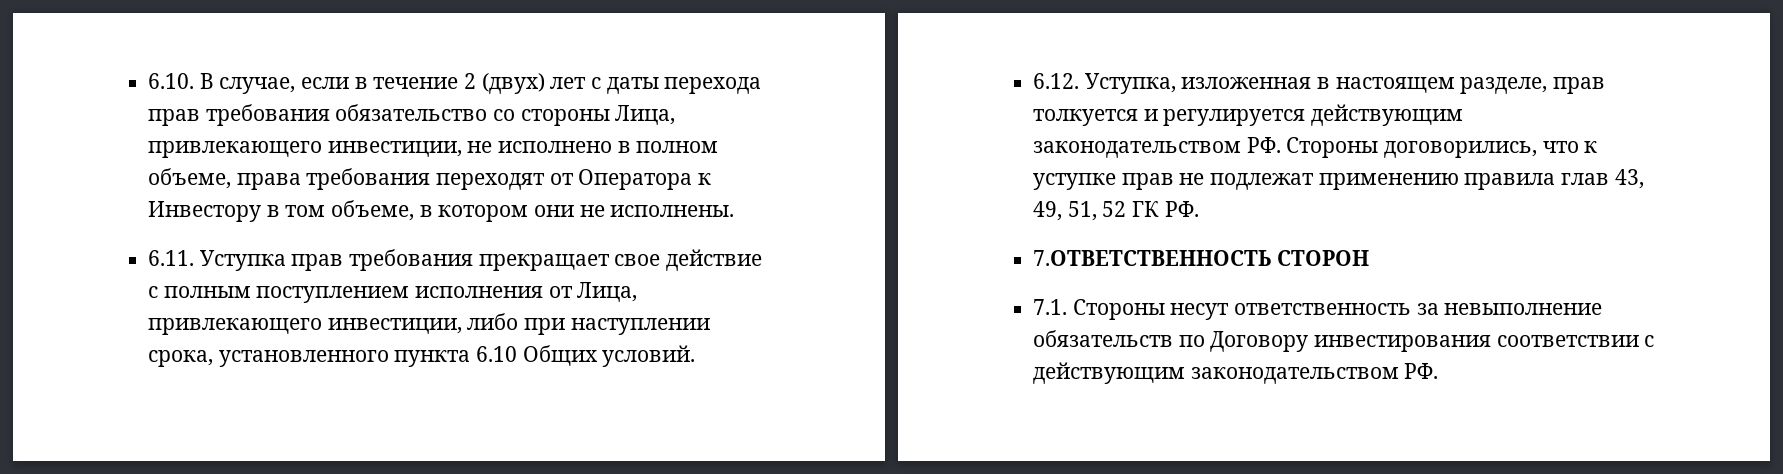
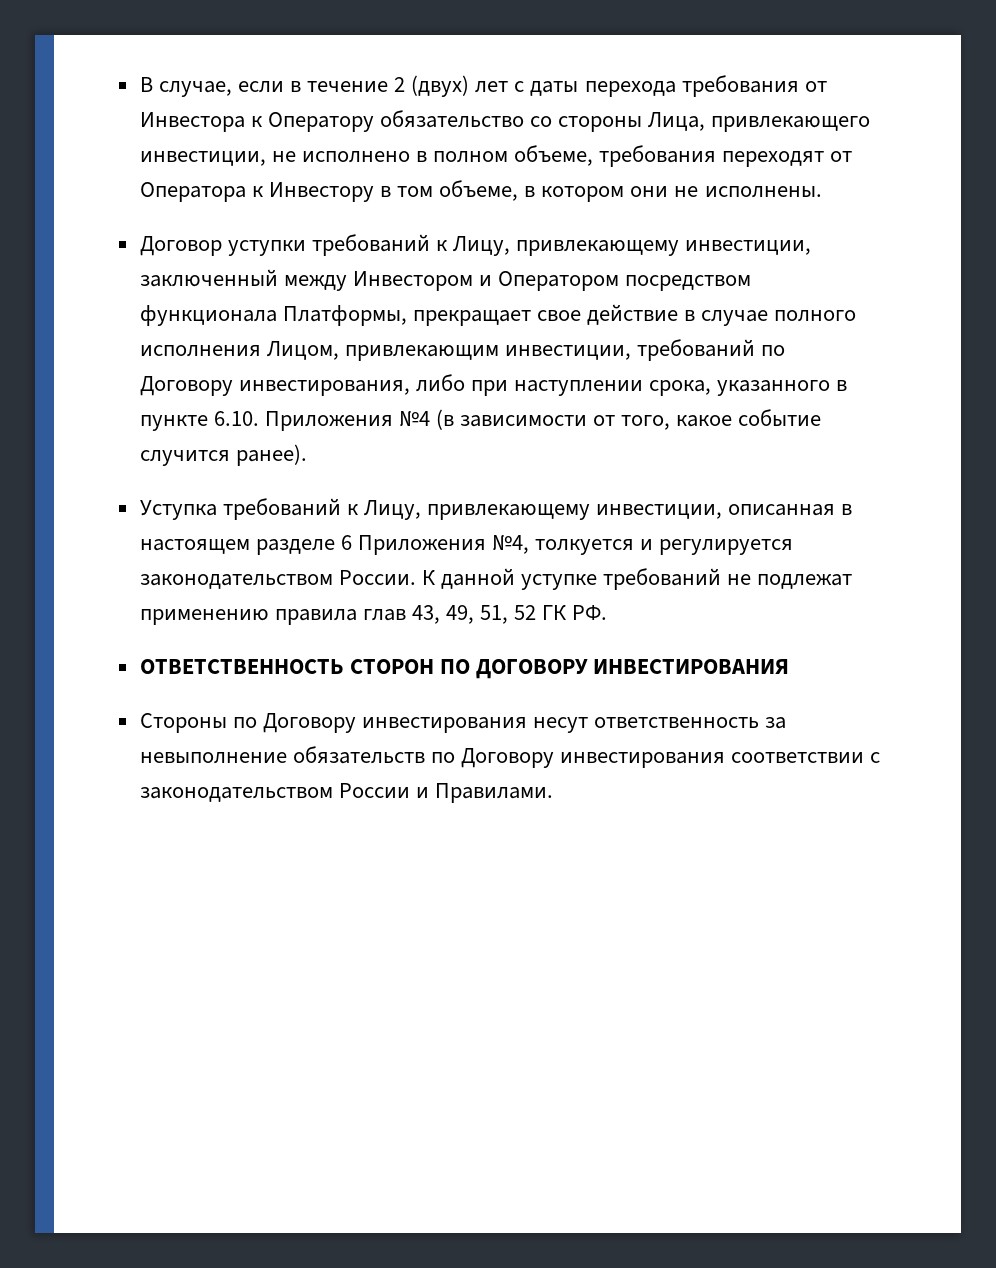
- 6.10. В случае, если в течение 2 (двух) лет с даты перехода прав требования обязательство со стороны Лица, привлекающего инвестиции, не исполнено в полном объеме, права требования переходят от Оператора к Инвестору в том объеме, в котором они не исполнены.
+ В случае, если в течение 2 (двух) лет с даты перехода требования от Инвестора к Оператору обязательство со стороны Лица, привлекающего инвестиции, не исполнено в полном объеме, требования переходят от Оператора к Инвестору в том объеме, в котором они не исполнены.
- 6.11. Уступка прав требования прекращает свое действие с полным поступлением исполнения от Лица, привлекающего инвестиции, либо при наступлении срока, установленного пункта 6.10 Общих условий.
- 6.12. Уступка, изложенная в настоящем разделе, прав толкуется и регулируется действующим законодательством РФ. Стороны договорились, что к уступке прав не подлежат применению правила глав 43, 49, 51, 52 ГК РФ.
+ Договор уступки требований к Лицу, привлекающему инвестиции, заключенный между Инвестором и Оператором посредством функционала Платформы, прекращает свое действие в случае полного исполнения Лицом, привлекающим инвестиции, требований по Договору инвестирования, либо при наступлении срока, указанного в пункте 6.10. Приложения №4 (в зависимости от того, какое событие случится ранее).
+ Уступка требований к Лицу, привлекающему инвестиции, описанная в настоящем разделе 6 Приложения №4, толкуется и регулируется законодательством России. К данной уступке требований не подлежат применению правила глав 43, 49, 51, 52 ГК РФ.
- 7.ОТВЕТСТВЕННОСТЬ СТОРОН
- 7.1. Стороны несут ответственность за невыполнение обязательств по Договору инвестирования соответствии с действующим законодательством РФ.
+ ОТВЕТСТВЕННОСТЬ СТОРОН ПО ДОГОВОРУ ИНВЕСТИРОВАНИЯ
+ Стороны по Договору инвестирования несут ответственность за невыполнение обязательств по Договору инвестирования соответствии с законодательством России и Правилами.

